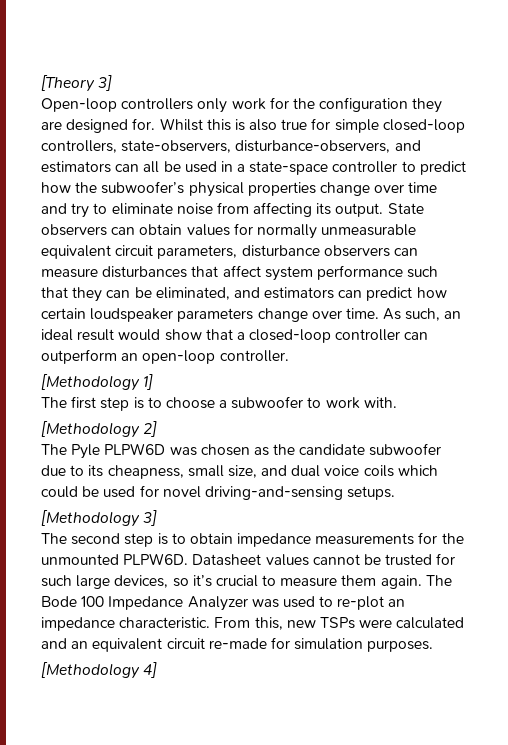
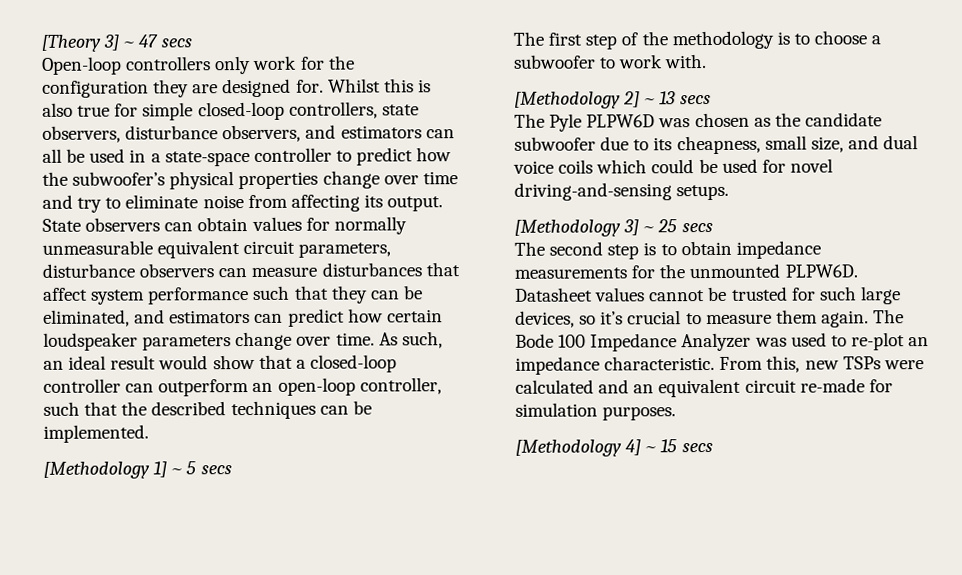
- [Theory 3]
+ [Theory 3] ~ 47 secs
- Whilst this is also true for simple closed-loop controllers, state-observers, disturbance-observers, and estimators can all be used in a state-space controller to predict how the subwoofer’s physical properties change over time and try to eliminate noise from affecting its output.
+ Whilst this is also true for simple closed-loop controllers, state observers, disturbance observers, and estimators can all be used in a state-space controller to predict how the subwoofer’s physical properties change over time and try to eliminate noise from affecting its output.
- As such, an ideal result would show that a closed-loop controller can outperform an open-loop controller.
+ As such, an ideal result would show that a closed-loop controller can outperform an open-loop controller, such that the described techniques can be implemented.
- [Methodology 1]
+ [Methodology 1] ~ 5 secs
- The first step is to choose a subwoofer to work with.
+ The first step of the methodology is to choose a subwoofer to work with.
- [Methodology 2]
+ [Methodology 2] ~ 13 secs
- [Methodology 3]
+ [Methodology 3] ~ 25 secs
- [Methodology 4]
+ [Methodology 4] ~ 15 secs

